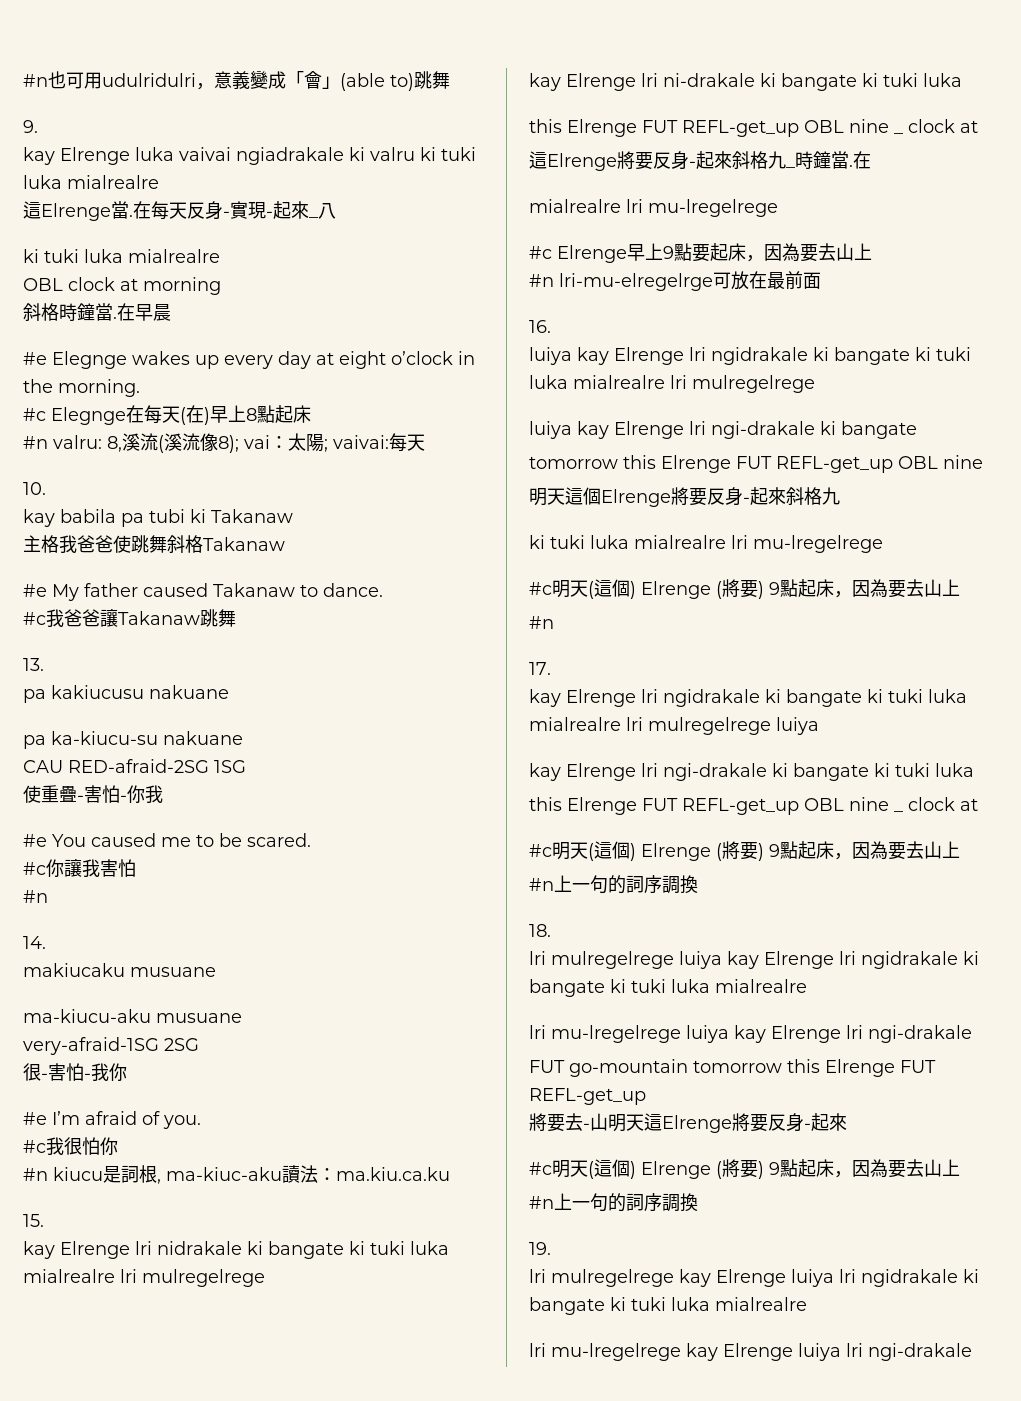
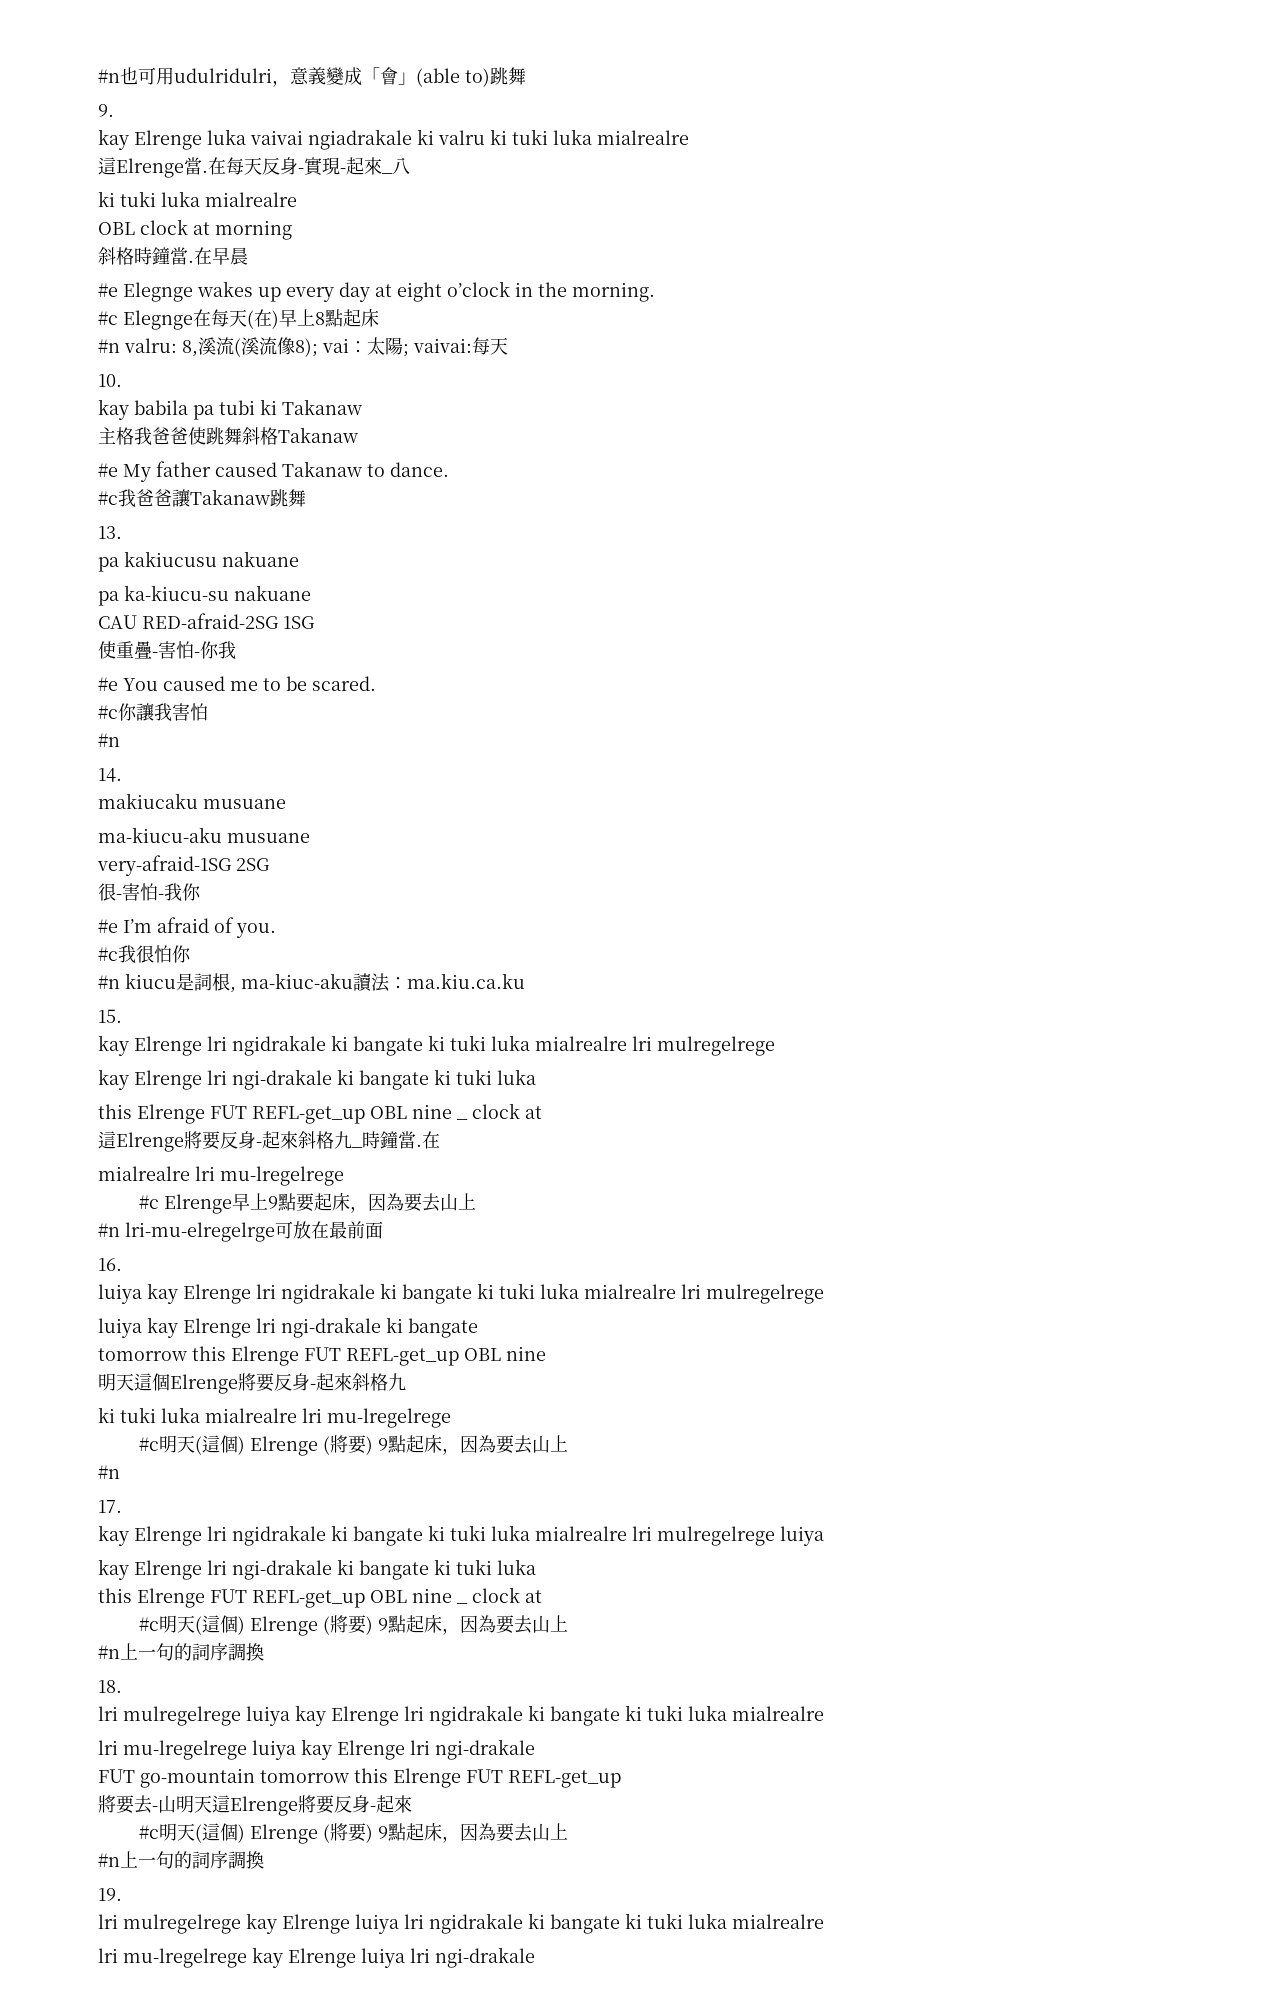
  15.
- kay Elrenge lri nidrakale ki bangate ki tuki luka mialrealre lri mulregelrege
- kay Elrenge lri ni-drakale ki bangate ki tuki luka
+ kay Elrenge lri ngidrakale ki bangate ki tuki luka mialrealre lri mulregelrege
+ kay Elrenge lri ngi-drakale ki bangate ki tuki luka

